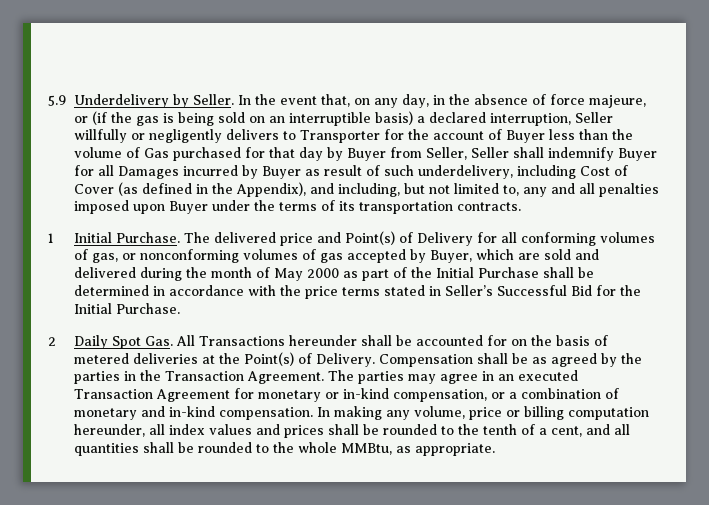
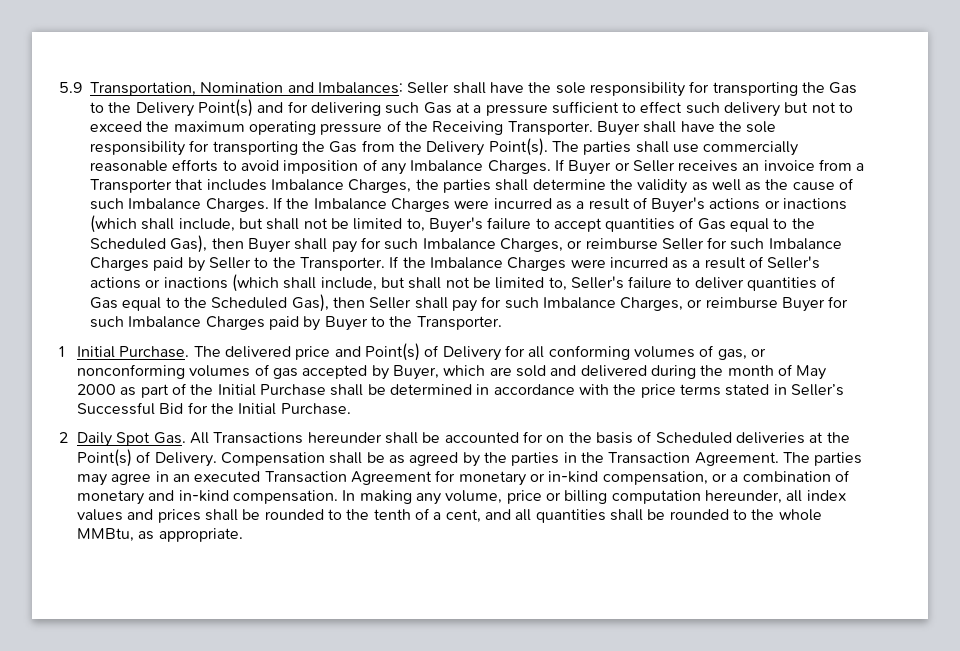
- 5.9 Underdelivery by Seller. In the event that, on any day, in the absence of force majeure, or (if the gas is being sold on an interruptible basis) a declared interruption, Seller willfully or negligently delivers to Transporter for the account of Buyer less than the volume of Gas purchased for that day by Buyer from Seller, Seller shall indemnify Buyer for all Damages incurred by Buyer as result of such underdelivery, including Cost of Cover (as defined in the Appendix), and including, but not limited to, any and all penalties imposed upon Buyer under the terms of its transportation contracts.
+ 5.9 Transportation, Nomination and Imbalances: Seller shall have the sole responsibility for transporting the Gas to the Delivery Point(s) and for delivering such Gas at a pressure sufficient to effect such delivery but not to exceed the maximum operating pressure of the Receiving Transporter. Buyer shall have the sole responsibility for transporting the Gas from the Delivery Point(s). The parties shall use commercially reasonable efforts to avoid imposition of any Imbalance Charges. If Buyer or Seller receives an invoice from a Transporter that includes Imbalance Charges, the parties shall determine the validity as well as the cause of such Imbalance Charges. If the Imbalance Charges were incurred as a result of Buyer's actions or inactions (which shall include, but shall not be limited to, Buyer's failure to accept quantities of Gas equal to the Scheduled Gas), then Buyer shall pay for such Imbalance Charges, or reimburse Seller for such Imbalance Charges paid by Seller to the Transporter. If the Imbalance Charges were incurred as a result of Seller's actions or inactions (which shall include, but shall not be limited to, Seller's failure to deliver quantities of Gas equal to the Scheduled Gas), then Seller shall pay for such Imbalance Charges, or reimburse Buyer for such Imbalance Charges paid by Buyer to the Transporter.
- 2 Daily Spot Gas. All Transactions hereunder shall be accounted for on the basis of metered deliveries at the Point(s) of Delivery.
+ 2 Daily Spot Gas. All Transactions hereunder shall be accounted for on the basis of Scheduled deliveries at the Point(s) of Delivery.

